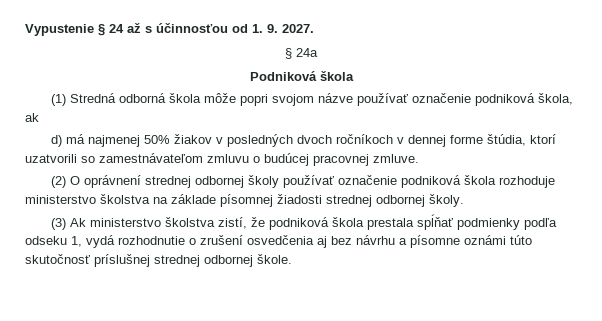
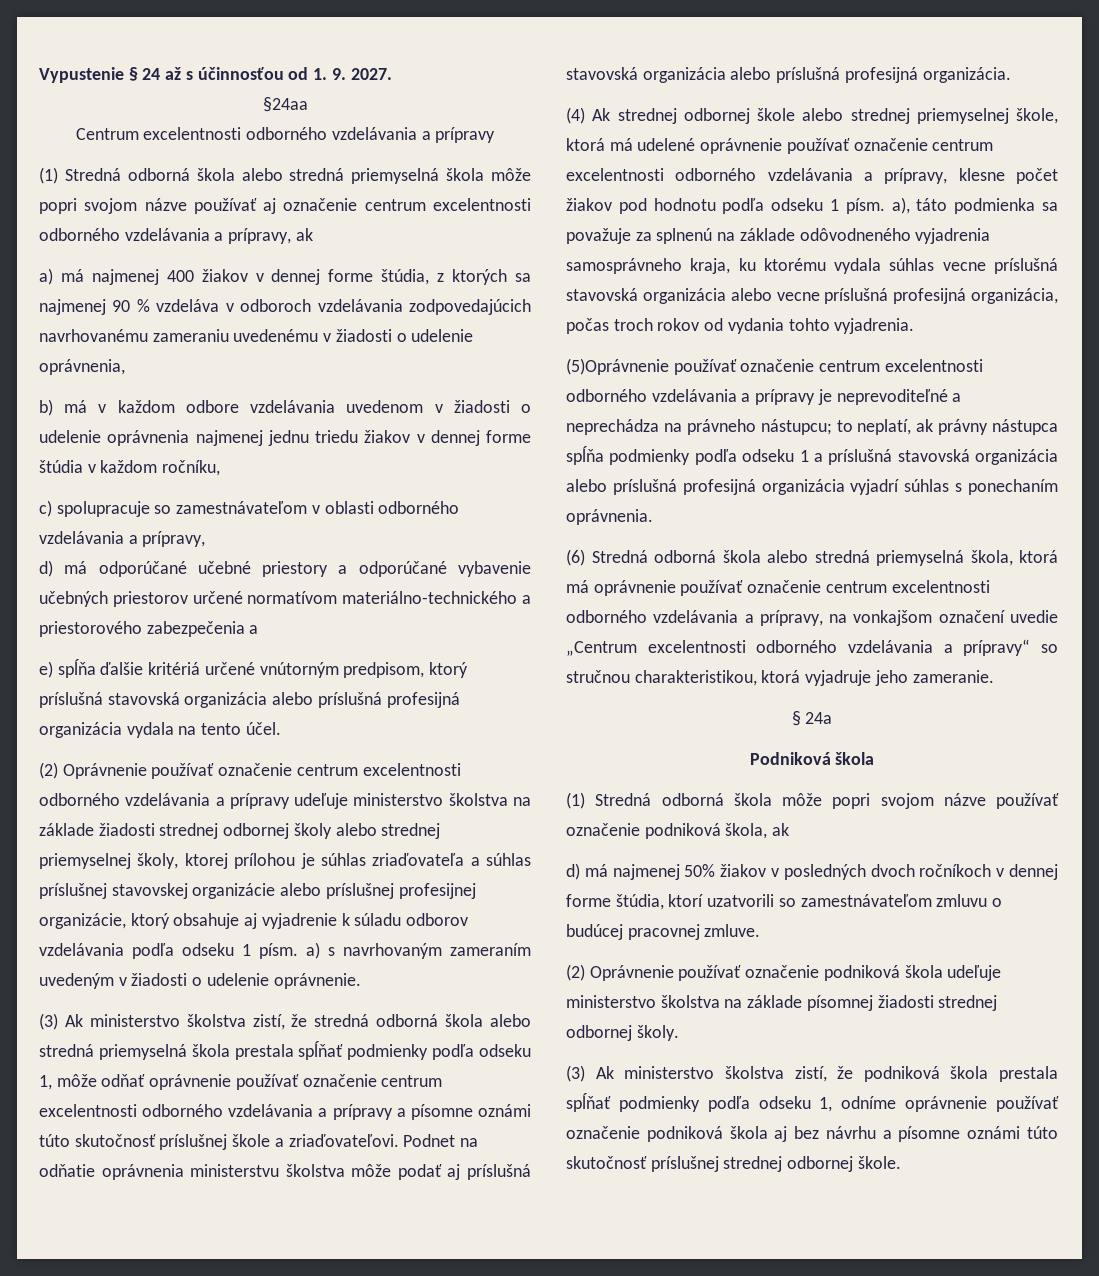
+ §24aa
+ Centrum excelentnosti odborného vzdelávania a prípravy
+ (1) Stredná odborná škola alebo stredná priemyselná škola môže popri svojom názve používať aj označenie centrum excelentnosti odborného vzdelávania a prípravy, ak
+ a) má najmenej 400 žiakov v dennej forme štúdia, z ktorých sa najmenej 90 % vzdeláva v odboroch vzdelávania zodpovedajúcich navrhovanému zameraniu uvedenému v žiadosti o udelenie oprávnenia,
+ b) má v každom odbore vzdelávania uvedenom v žiadosti o udelenie oprávnenia najmenej jednu triedu žiakov v dennej forme štúdia v každom ročníku,
+ c) spolupracuje so zamestnávateľom v oblasti odborného vzdelávania a prípravy,
+ d) má odporúčané učebné priestory a odporúčané vybavenie učebných priestorov určené normatívom materiálno-technického a priestorového zabezpečenia a
+ e) spĺňa ďalšie kritériá určené vnútorným predpisom, ktorý príslušná stavovská organizácia alebo príslušná profesijná organizácia vydala na tento účel.
+ (2) Oprávnenie používať označenie centrum excelentnosti odborného vzdelávania a prípravy udeľuje ministerstvo školstva na základe žiadosti strednej odbornej školy alebo strednej priemyselnej školy, ktorej prílohou je súhlas zriaďovateľa a súhlas príslušnej stavovskej organizácie alebo príslušnej profesijnej organizácie, ktorý obsahuje aj vyjadrenie k súladu odborov vzdelávania podľa odseku 1 písm. a) s navrhovaným zameraním uvedeným v žiadosti o udelenie oprávnenie.
+ (3) Ak ministerstvo školstva zistí, že stredná odborná škola alebo stredná priemyselná škola prestala spĺňať podmienky podľa odseku 1, môže odňať oprávnenie používať označenie centrum excelentnosti odborného vzdelávania a prípravy a písomne oznámi túto skutočnosť príslušnej škole a zriaďovateľovi. Podnet na odňatie oprávnenia ministerstvu školstva môže podať aj príslušná stavovská organizácia alebo príslušná profesijná organizácia.
+ (4) Ak strednej odbornej škole alebo strednej priemyselnej škole, ktorá má udelené oprávnenie používať označenie centrum excelentnosti odborného vzdelávania a prípravy, klesne počet žiakov pod hodnotu podľa odseku 1 písm. a), táto podmienka sa považuje za splnenú na základe odôvodneného vyjadrenia samosprávneho kraja, ku ktorému vydala súhlas vecne príslušná stavovská organizácia alebo vecne príslušná profesijná organizácia, počas troch rokov od vydania tohto vyjadrenia.
+ (5)Oprávnenie používať označenie centrum excelentnosti odborného vzdelávania a prípravy je neprevoditeľné a neprechádza na právneho nástupcu; to neplatí, ak právny nástupca spĺňa podmienky podľa odseku 1 a príslušná stavovská organizácia alebo príslušná profesijná organizácia vyjadrí súhlas s ponechaním oprávnenia.
+ (6) Stredná odborná škola alebo stredná priemyselná škola, ktorá má oprávnenie používať označenie centrum excelentnosti odborného vzdelávania a prípravy, na vonkajšom označení uvedie „Centrum excelentnosti odborného vzdelávania a prípravy“ so stručnou charakteristikou, ktorá vyjadruje jeho zameranie.
- (2) O oprávnení strednej odbornej školy používať označenie podniková škola rozhoduje ministerstvo školstva na základe písomnej žiadosti strednej odbornej školy.
+ (2) Oprávnenie používať označenie podniková škola udeľuje ministerstvo školstva na základe písomnej žiadosti strednej odbornej školy.
- (3) Ak ministerstvo školstva zistí, že podniková škola prestala spĺňať podmienky podľa odseku 1, vydá rozhodnutie o zrušení osvedčenia aj bez návrhu a písomne oznámi túto skutočnosť príslušnej strednej odbornej škole.
+ (3) Ak ministerstvo školstva zistí, že podniková škola prestala spĺňať podmienky podľa odseku 1, odníme oprávnenie používať označenie podniková škola aj bez návrhu a písomne oznámi túto skutočnosť príslušnej strednej odbornej škole.

